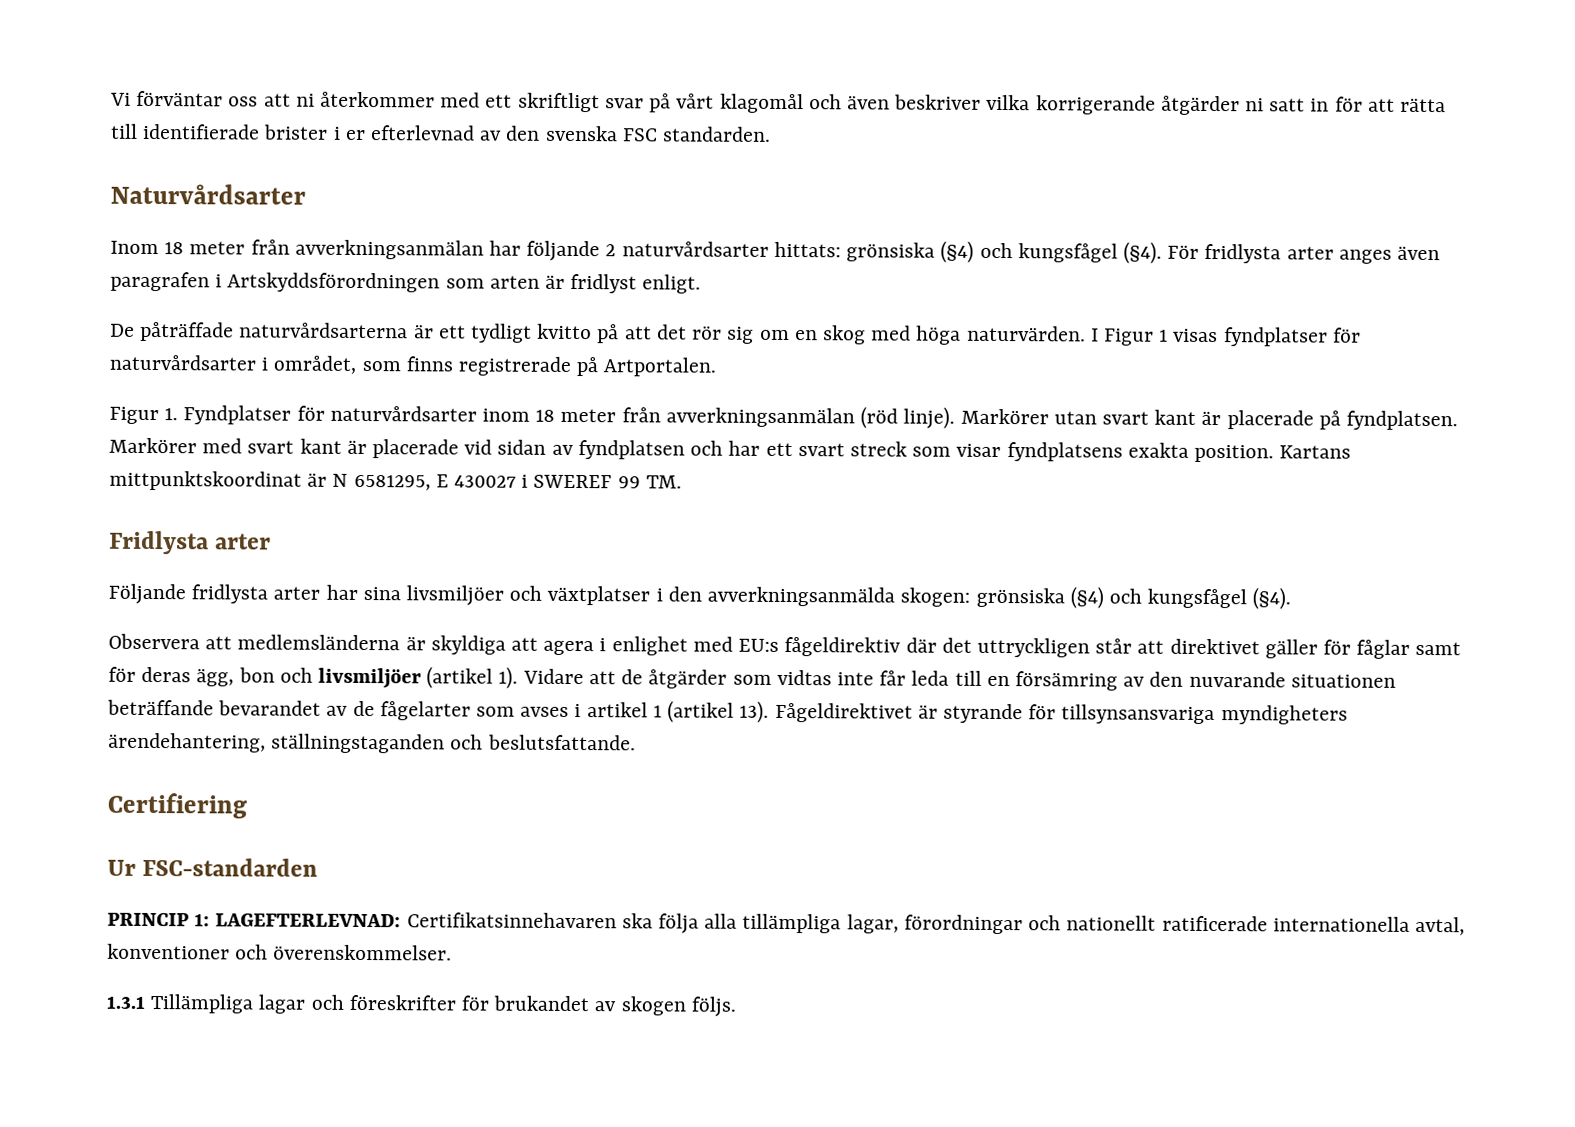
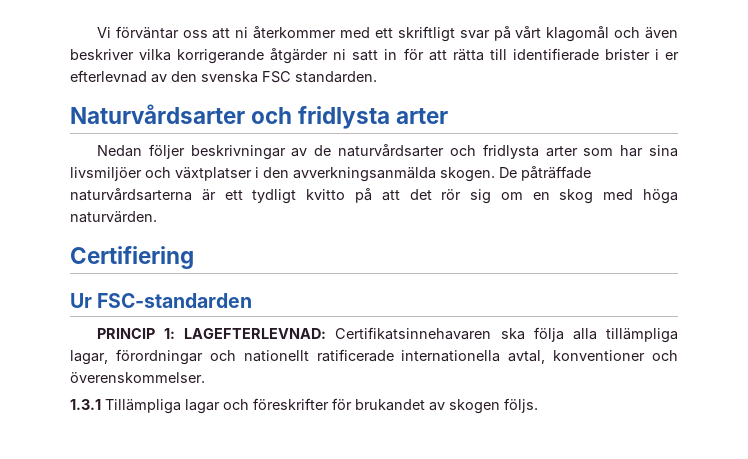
- Naturvårdsarter
- Inom 18 meter från avverkningsanmälan har följande 2 naturvårdsarter hittats: grönsiska (§4) och kungsfågel (§4). För fridlysta arter anges även paragrafen i Artskyddsförordningen som arten är fridlyst enligt.
- De påträffade naturvårdsarterna är ett tydligt kvitto på att det rör sig om en skog med höga naturvärden. I Figur 1 visas fyndplatser för naturvårdsarter i området, som finns registrerade på Artportalen.
- Figur 1. Fyndplatser för naturvårdsarter inom 18 meter från avverkningsanmälan (röd linje). Markörer utan svart kant är placerade på fyndplatsen. Markörer med svart kant är placerade vid sidan av fyndplatsen och har ett svart streck som visar fyndplatsens exakta position. Kartans mittpunktskoordinat är N 6581295, E 430027 i SWEREF 99 TM.
- Fridlysta arter
- Följande fridlysta arter har sina livsmiljöer och växtplatser i den avverkningsanmälda skogen: grönsiska (§4) och kungsfågel (§4).
- Observera att medlemsländerna är skyldiga att agera i enlighet med EU:s fågeldirektiv där det uttryckligen står att direktivet gäller för fåglar samt för deras ägg, bon och livsmiljöer (artikel 1). Vidare att de åtgärder som vidtas inte får leda till en försämring av den nuvarande situationen beträffande bevarandet av de fågelarter som avses i artikel 1 (artikel 13). Fågeldirektivet är styrande för tillsynsansvariga myndigheters ärendehantering, ställningstaganden och beslutsfattande.
+ Naturvårdsarter och fridlysta arter
+ Nedan följer beskrivningar av de naturvårdsarter och fridlysta arter som har sina livsmiljöer och växtplatser i den avverkningsanmälda skogen. De påträffade naturvårdsarterna är ett tydligt kvitto på att det rör sig om en skog med höga naturvärden.

